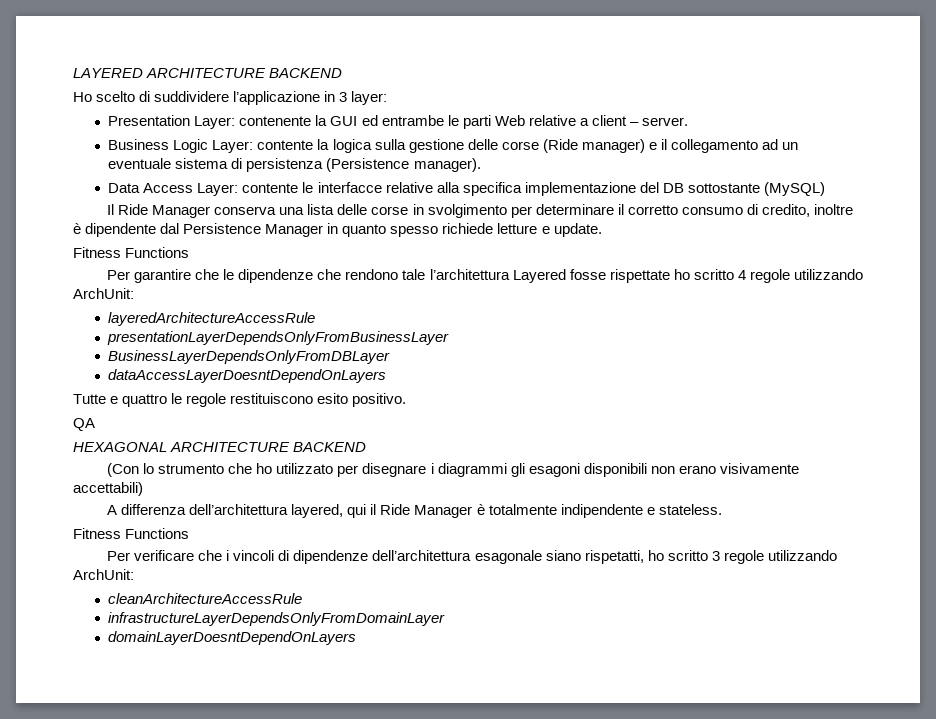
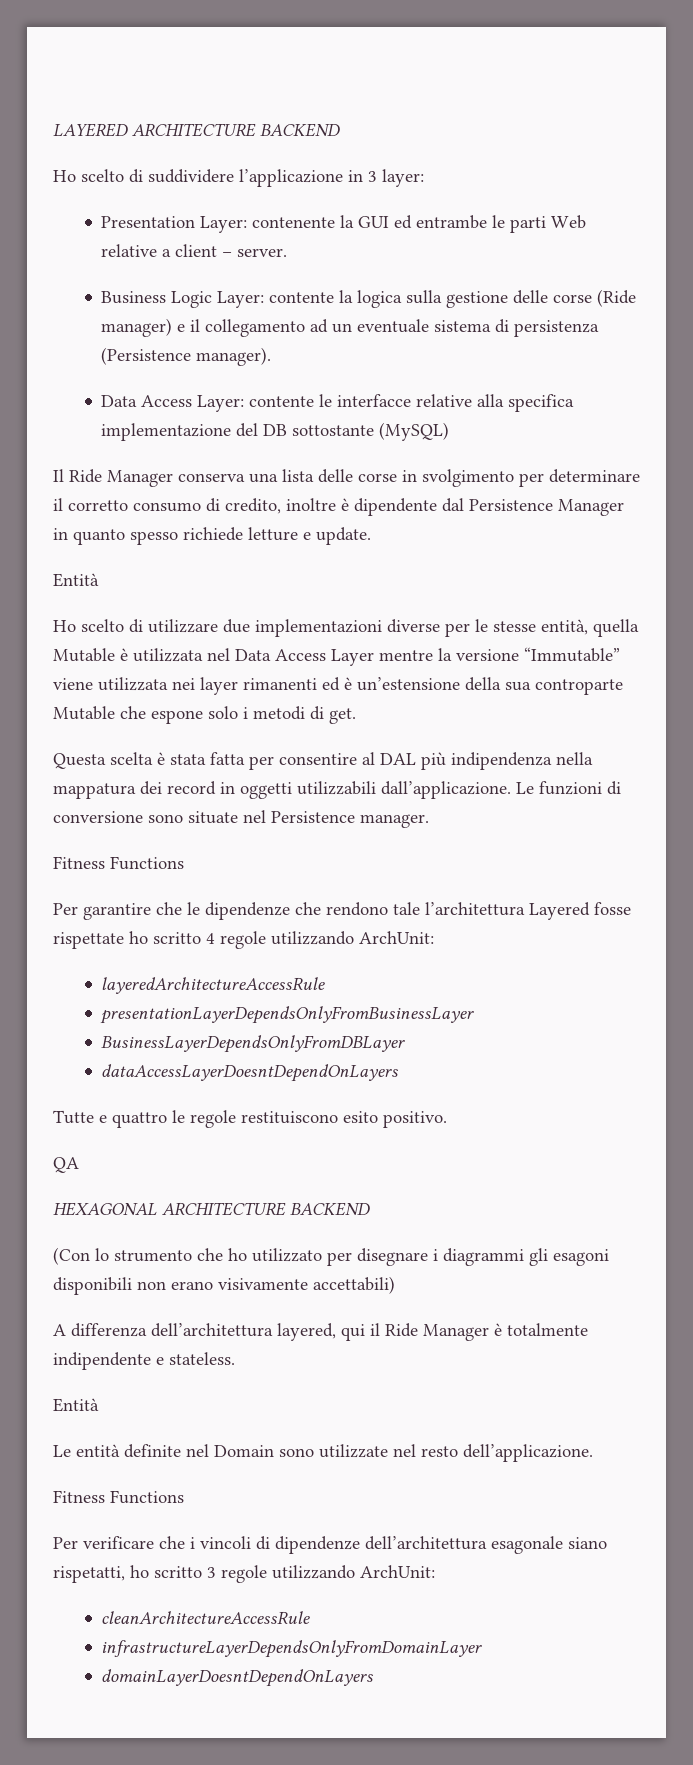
  Il Ride Manager conserva una lista delle corse in svolgimento per determinare il corretto consumo di credito, inoltre è dipendente dal Persistence Manager in quanto spesso richiede letture e update.
+ Entità
+ Ho scelto di utilizzare due implementazioni diverse per le stesse entità, quella Mutable è utilizzata nel Data Access Layer mentre la versione “Immutable” viene utilizzata nei layer rimanenti ed è un’estensione della sua controparte Mutable che espone solo i metodi di get.
+ Questa scelta è stata fatta per consentire al DAL più indipendenza nella mappatura dei record in oggetti utilizzabili dall’applicazione. Le funzioni di conversione sono situate nel Persistence manager.
  A differenza dell’architettura layered, qui il Ride Manager è totalmente indipendente e stateless.
+ Entità
+ Le entità definite nel Domain sono utilizzate nel resto dell’applicazione.

